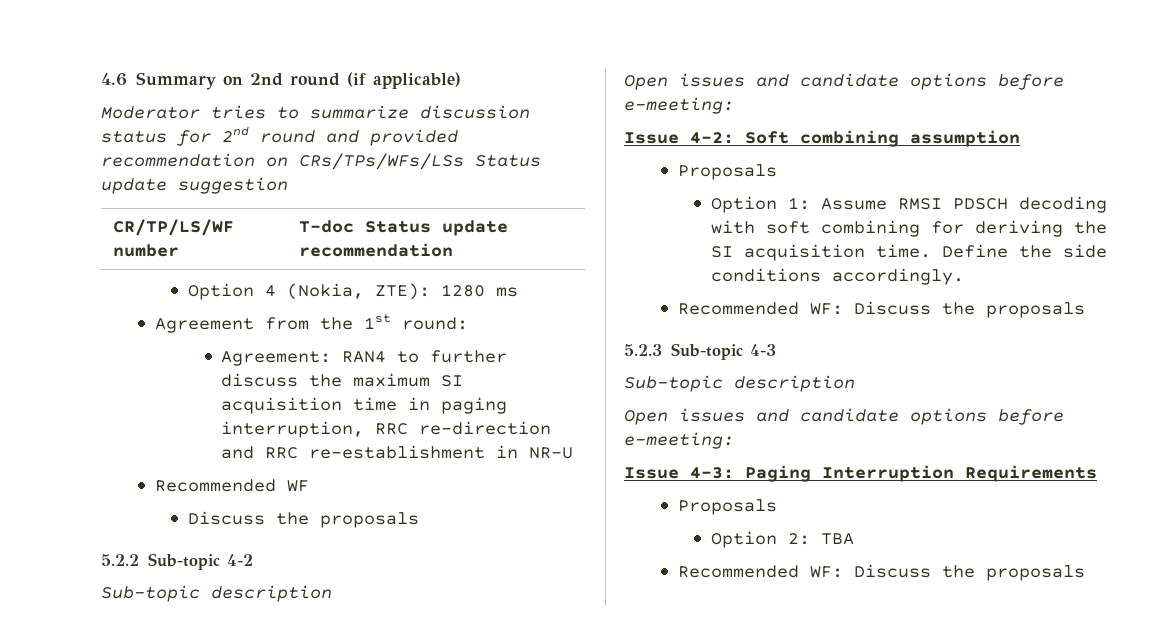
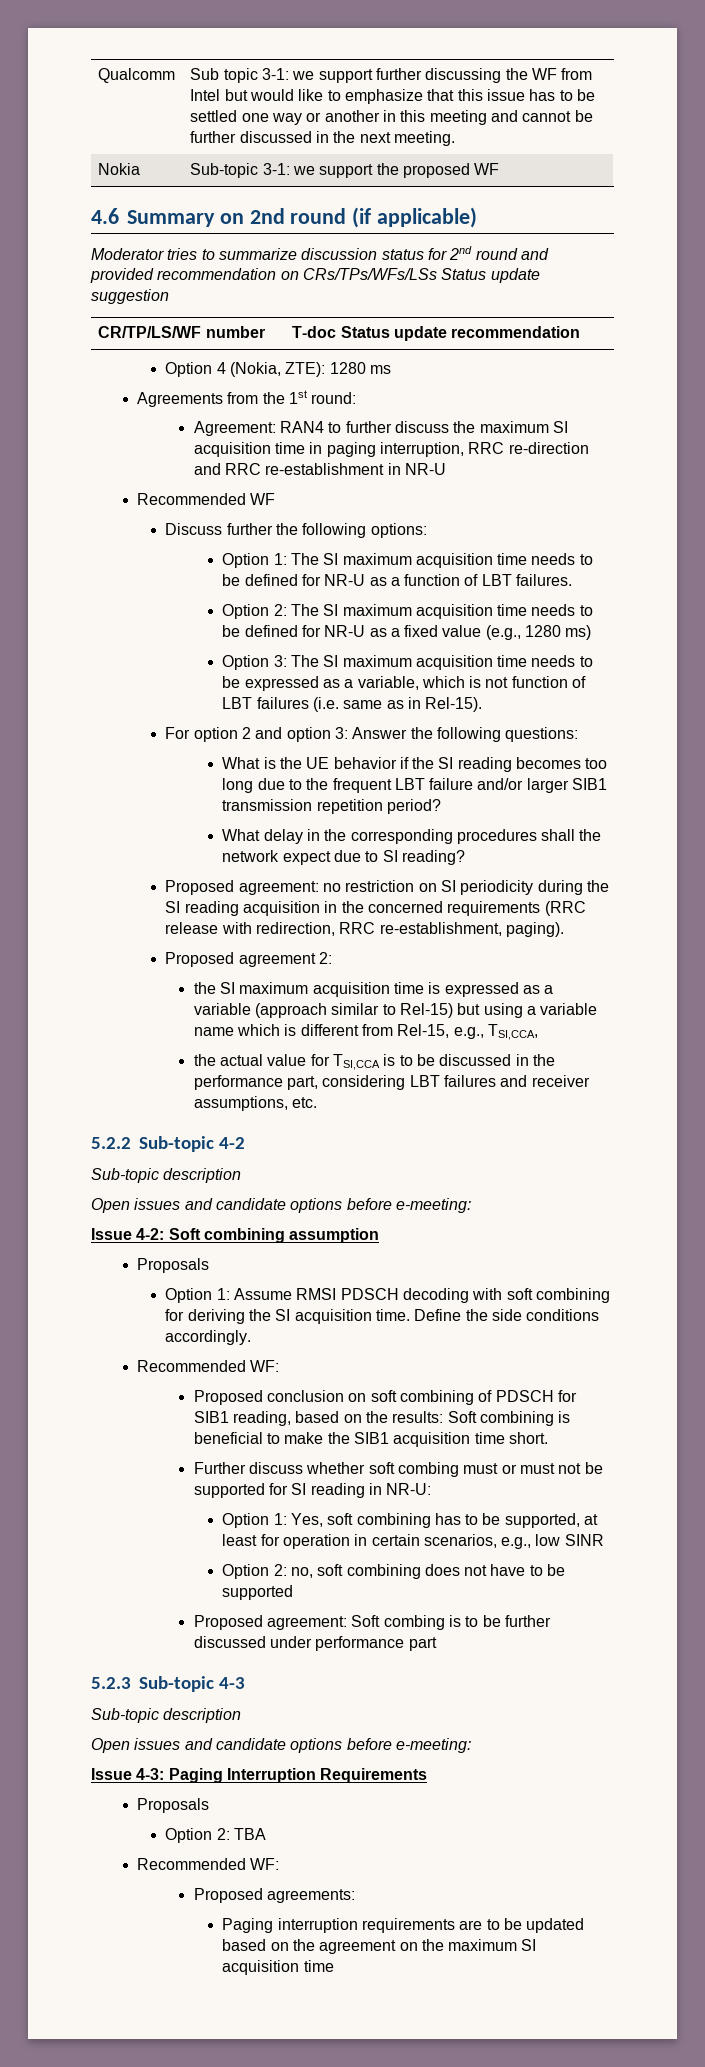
+ Qualcomm | Sub topic 3-1: we support further discussing the WF from Intel but would like to emphasize that this issue has to be settled one way or another in this meeting and cannot be further discussed in the next meeting.
+ Nokia | Sub-topic 3-1: we support the proposed WF
- Agreement from the 1st round:
+ Agreements from the 1st round:
  Recommended WF
- Discuss the proposals
+ Discuss further the following options:
+ Option 1: The SI maximum acquisition time needs to be defined for NR-U as a function of LBT failures.
+ Option 2: The SI maximum acquisition time needs to be defined for NR-U as a fixed value (e.g., 1280 ms)
+ Option 3: The SI maximum acquisition time needs to be expressed as a variable, which is not function of LBT failures (i.e. same as in Rel-15).
+ For option 2 and option 3: Answer the following questions:
+ What is the UE behavior if the SI reading becomes too long due to the frequent LBT failure and/or larger SIB1 transmission repetition period?
+ What delay in the corresponding procedures shall the network expect due to SI reading?
+ Proposed agreement: no restriction on SI periodicity during the SI reading acquisition in the concerned requirements (RRC release with redirection, RRC re-establishment, paging).
+ Proposed agreement 2:
+ the SI maximum acquisition time is expressed as a variable (approach similar to Rel-15) but using a variable name which is different from Rel-15, e.g., TSI,CCA,
+ the actual value for TSI,CCA is to be discussed in the performance part, considering LBT failures and receiver assumptions, etc.
  Define the side conditions accordingly.
- Recommended WF: Discuss the proposals
+ Recommended WF:
+ Proposed conclusion on soft combining of PDSCH for SIB1 reading, based on the results: Soft combining is beneficial to make the SIB1 acquisition time short.
+ Further discuss whether soft combing must or must not be supported for SI reading in NR-U:
+ Option 1: Yes, soft combining has to be supported, at least for operation in certain scenarios, e.g., low SINR
+ Option 2: no, soft combining does not have to be supported
+ Proposed agreement: Soft combing is to be further discussed under performance part
  Option 2: TBA
- Recommended WF: Discuss the proposals
+ Recommended WF:
+ Proposed agreements:
+ Paging interruption requirements are to be updated based on the agreement on the maximum SI acquisition time

